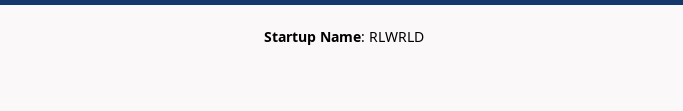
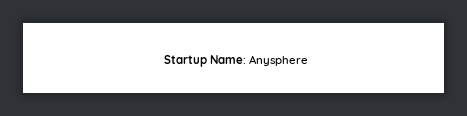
- Startup Name: RLWRLD
+ Startup Name: Anysphere

